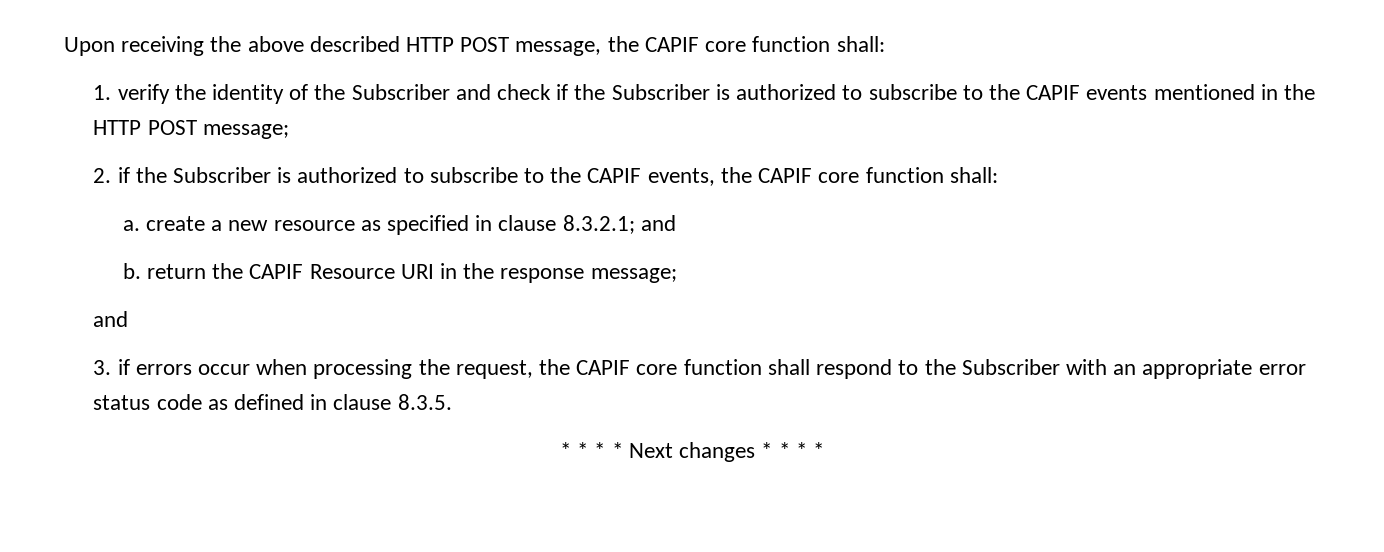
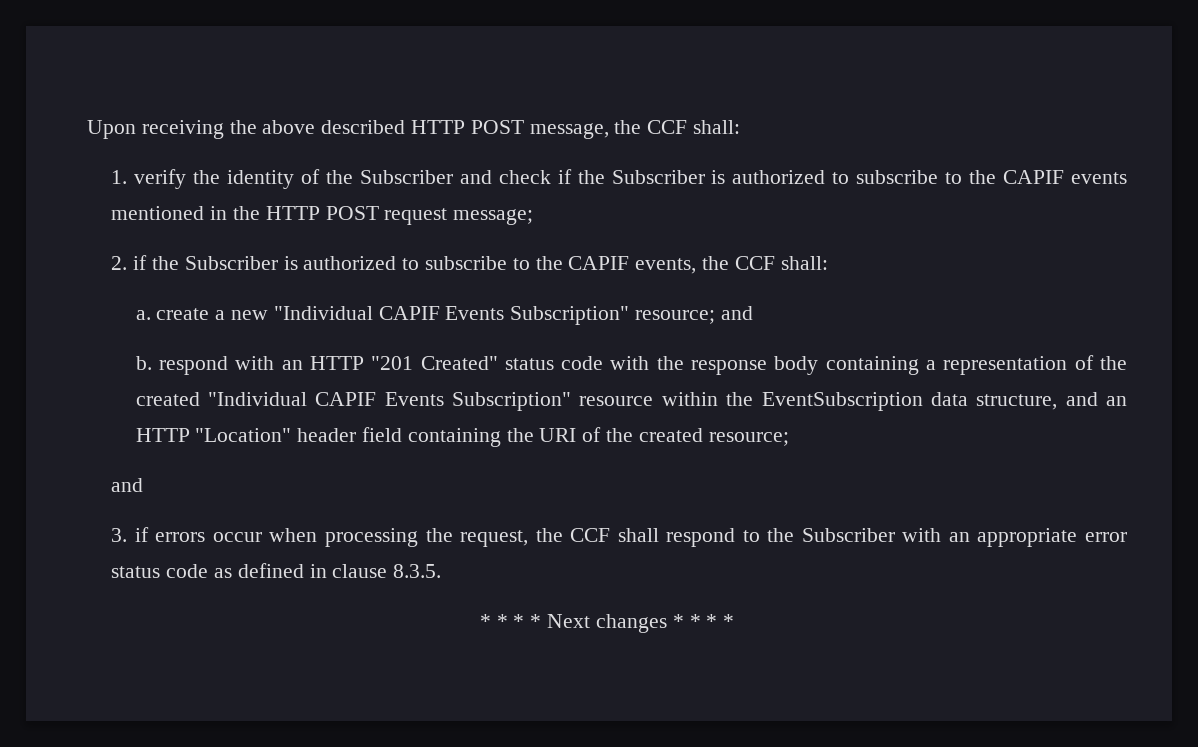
- Upon receiving the above described HTTP POST message, the CAPIF core function shall:
+ Upon receiving the above described HTTP POST message, the CCF shall:
- 1. verify the identity of the Subscriber and check if the Subscriber is authorized to subscribe to the CAPIF events mentioned in the HTTP POST message;
+ 1. verify the identity of the Subscriber and check if the Subscriber is authorized to subscribe to the CAPIF events mentioned in the HTTP POST request message;
- 2. if the Subscriber is authorized to subscribe to the CAPIF events, the CAPIF core function shall:
+ 2. if the Subscriber is authorized to subscribe to the CAPIF events, the CCF shall:
- a. create a new resource as specified in clause 8.3.2.1; and
- b. return the CAPIF Resource URI in the response message;
+ a. create a new "Individual CAPIF Events Subscription" resource; and
+ b. respond with an HTTP "201 Created" status code with the response body containing a representation of the created "Individual CAPIF Events Subscription" resource within the EventSubscription data structure, and an HTTP "Location" header field containing the URI of the created resource;
- 3. if errors occur when processing the request, the CAPIF core function shall respond to the Subscriber with an appropriate error status code as defined in clause 8.3.5.
+ 3. if errors occur when processing the request, the CCF shall respond to the Subscriber with an appropriate error status code as defined in clause 8.3.5.

